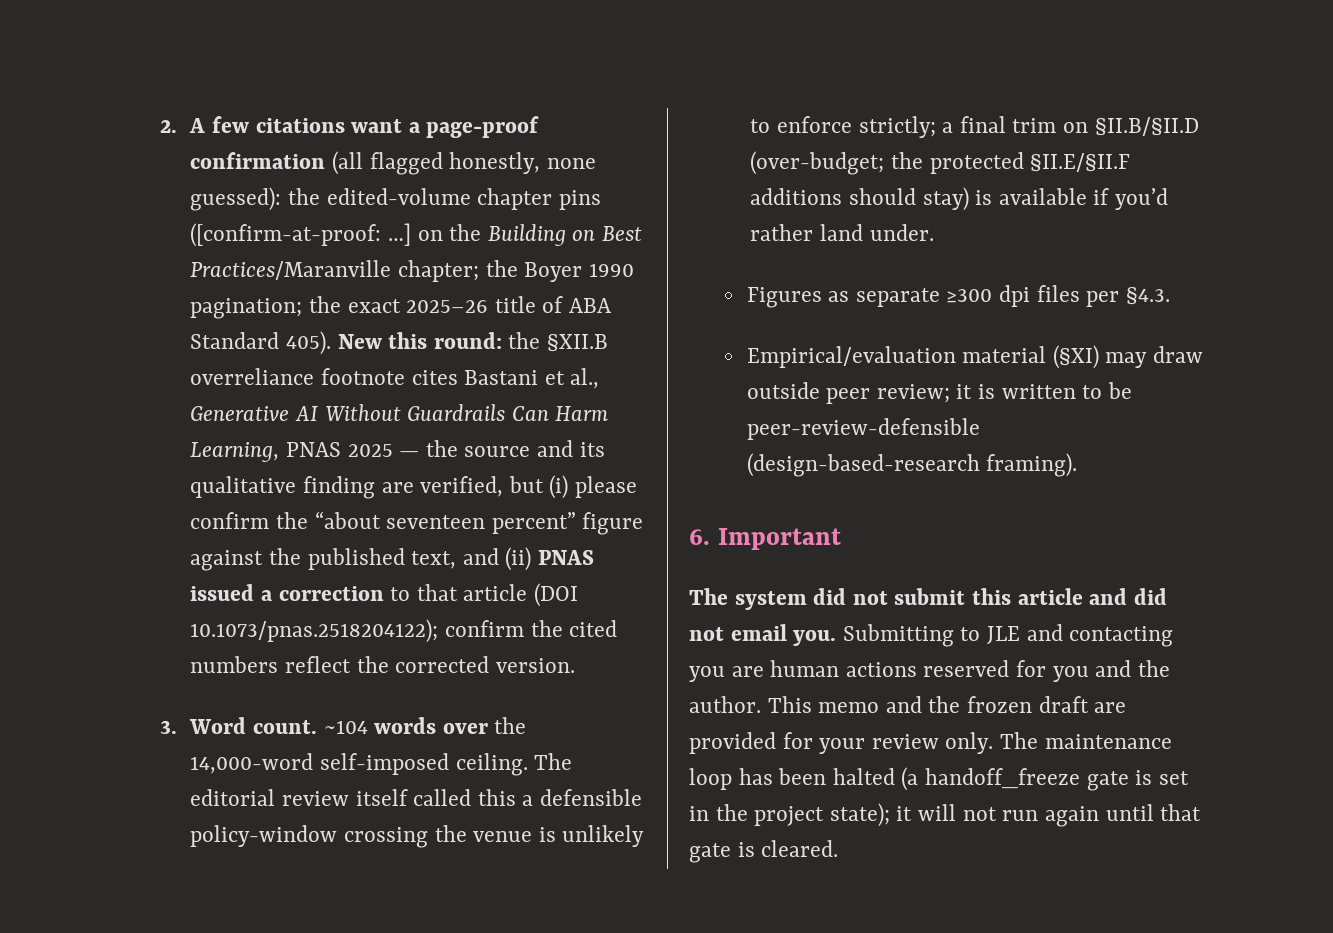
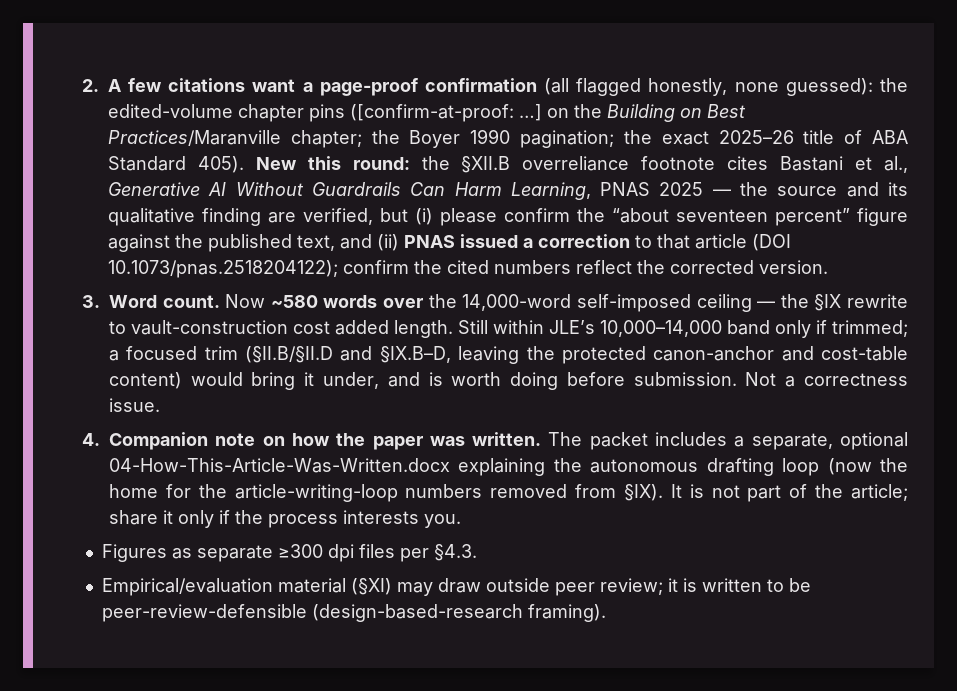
- ~104 words over the 14,000-word self-imposed ceiling. The editorial review itself called this a defensible policy-window crossing the venue is unlikely to enforce strictly; a final trim on §II.B/§II.D (over-budget; the protected §II.E/§II.F additions should stay) is available if you’d rather land under.
+ Now ~580 words over the 14,000-word self-imposed ceiling — the §IX rewrite to vault-construction cost added length. Still within JLE’s 10,000–14,000 band only if trimmed; a focused trim (§II.B/§II.D and §IX.B–D, leaving the protected canon-anchor and cost-table content) would bring it under, and is worth doing before submission. Not a correctness issue.
+ 4. Companion note on how the paper was written. The packet includes a separate, optional 04-How-This-Article-Was-Written.docx explaining the autonomous drafting loop (now the home for the article-writing-loop numbers removed from §IX). It is not part of the article; share it only if the process interests you.
- 6. Important
- The system did not submit this article and did not email you. Submitting to JLE and contacting you are human actions reserved for you and the author. This memo and the frozen draft are provided for your review only. The maintenance loop has been halted (a handoff_freeze gate is set in the project state); it will not run again until that gate is cleared.

